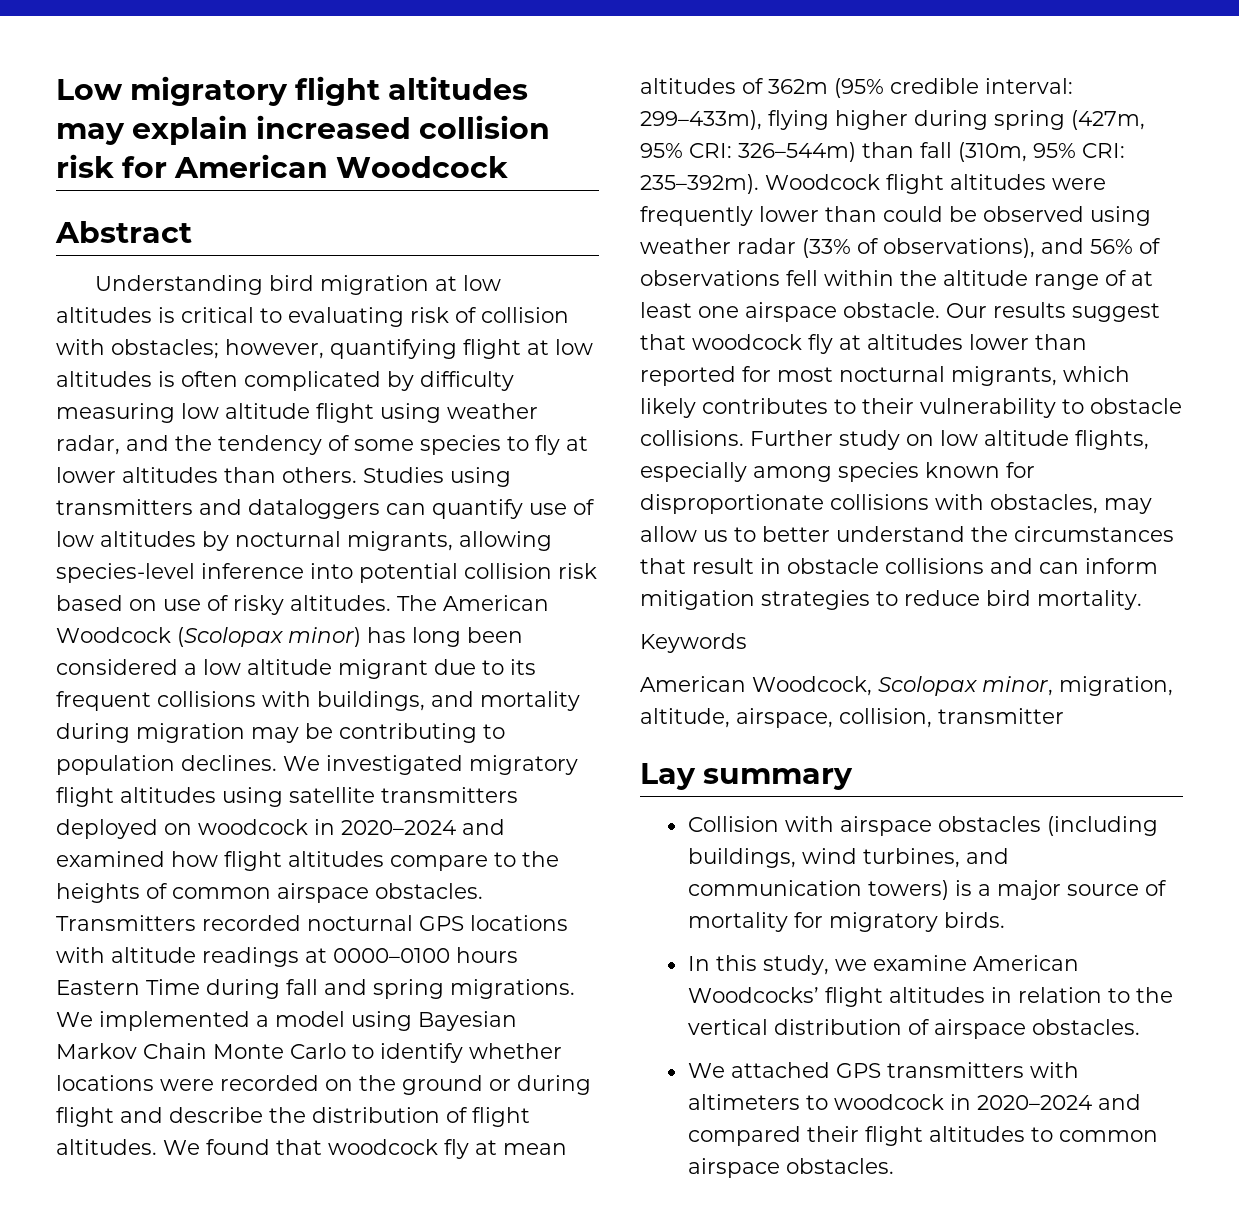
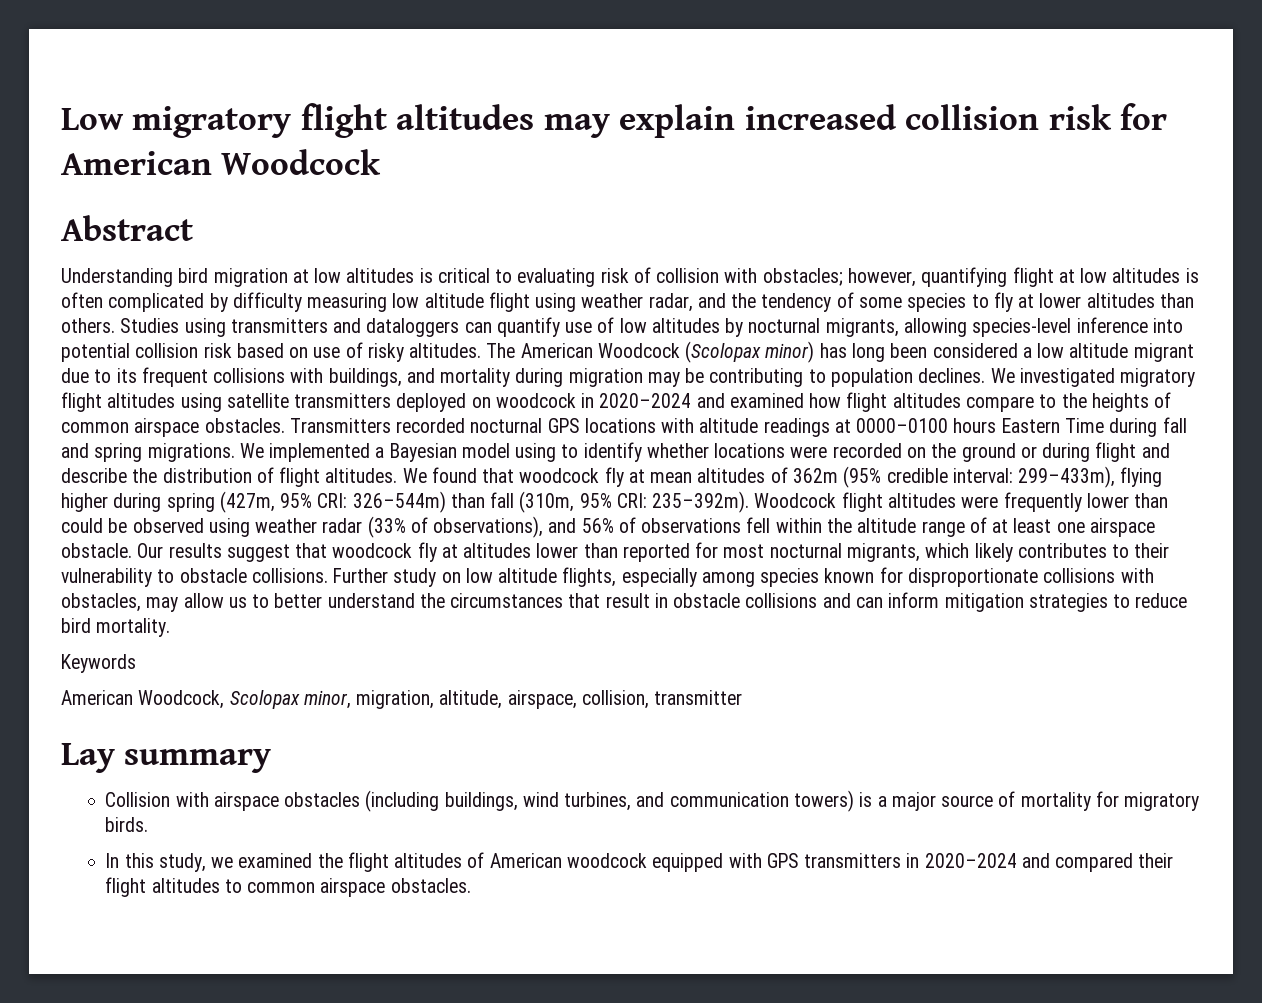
- We implemented a model using Bayesian Markov Chain Monte Carlo to identify whether locations were recorded on the ground or during flight and describe the distribution of flight altitudes.
+ We implemented a Bayesian model using to identify whether locations were recorded on the ground or during flight and describe the distribution of flight altitudes.
- In this study, we examine American Woodcocks’ flight altitudes in relation to the vertical distribution of airspace obstacles.
- We attached GPS transmitters with altimeters to woodcock in 2020–2024 and compared their flight altitudes to common airspace obstacles.
+ In this study, we examined the flight altitudes of American woodcock equipped with GPS transmitters in 2020–2024 and compared their flight altitudes to common airspace obstacles.

